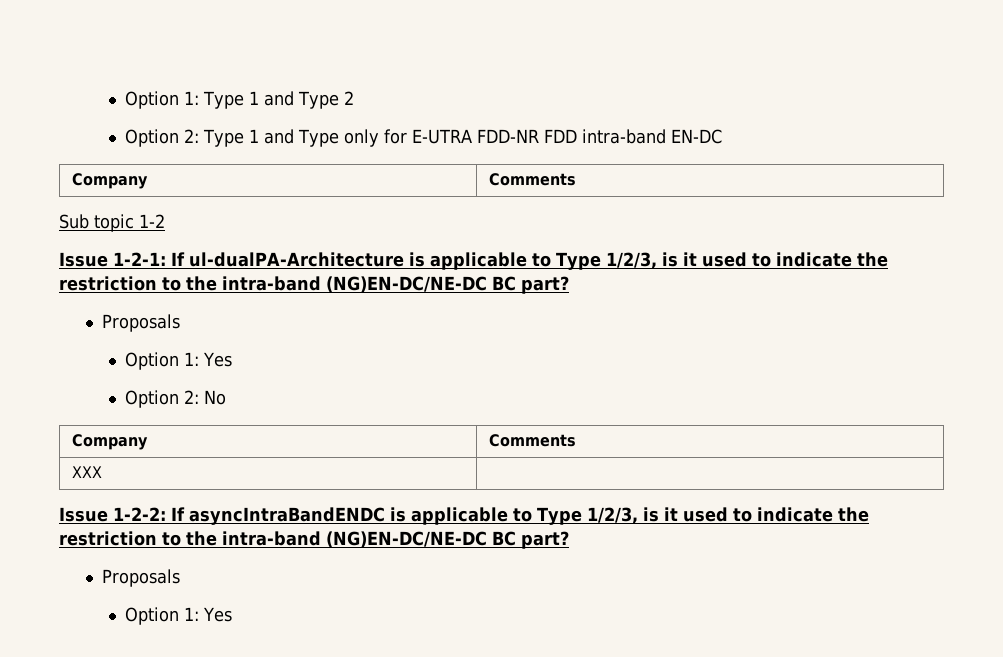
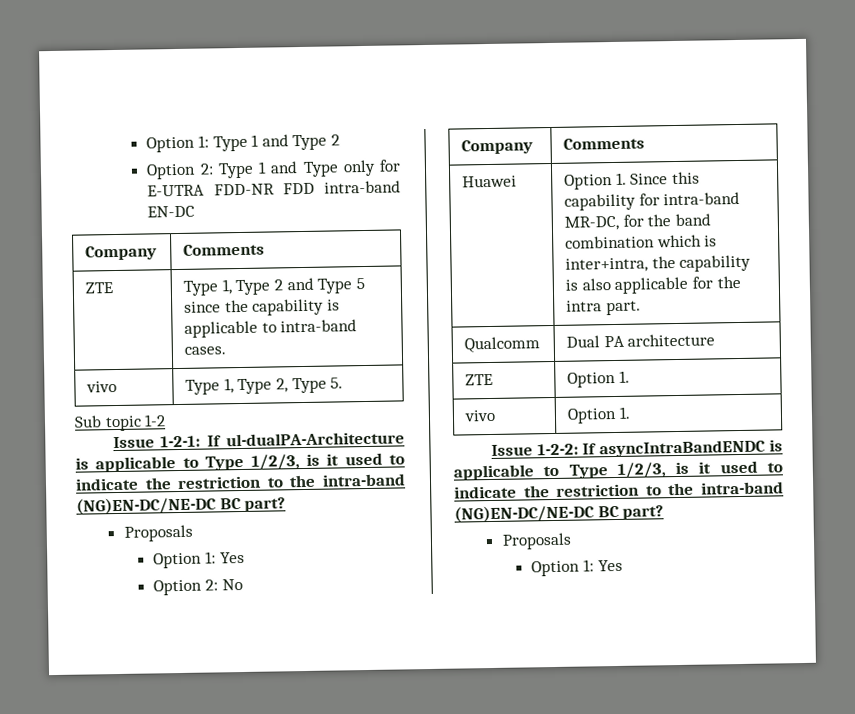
+ ZTE | Type 1, Type 2 and Type 5 since the capability is applicable to intra-band cases.
+ vivo | Type 1, Type 2, Type 5.
- XXX |
+ Huawei | Option 1. Since this capability for intra-band MR-DC, for the band combination which is inter+intra, the capability is also applicable for the intra part.
+ Qualcomm | Dual PA architecture
+ ZTE | Option 1.
+ vivo | Option 1.

